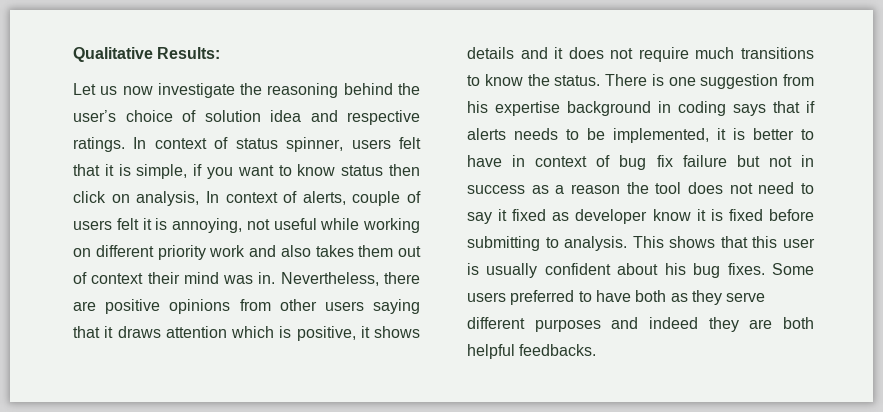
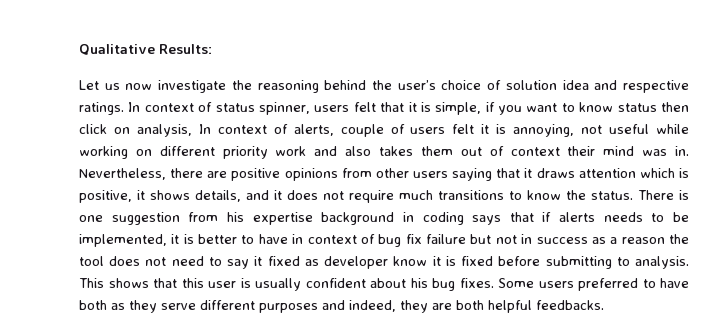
- Nevertheless, there are positive opinions from other users saying that it draws attention which is positive, it shows details and it does not require much transitions to know the status.
+ Nevertheless, there are positive opinions from other users saying that it draws attention which is positive, it shows details, and it does not require much transitions to know the status.
- Some users preferred to have both as they serve different purposes and indeed they are both helpful feedbacks.
+ Some users preferred to have both as they serve different purposes and indeed, they are both helpful feedbacks.

